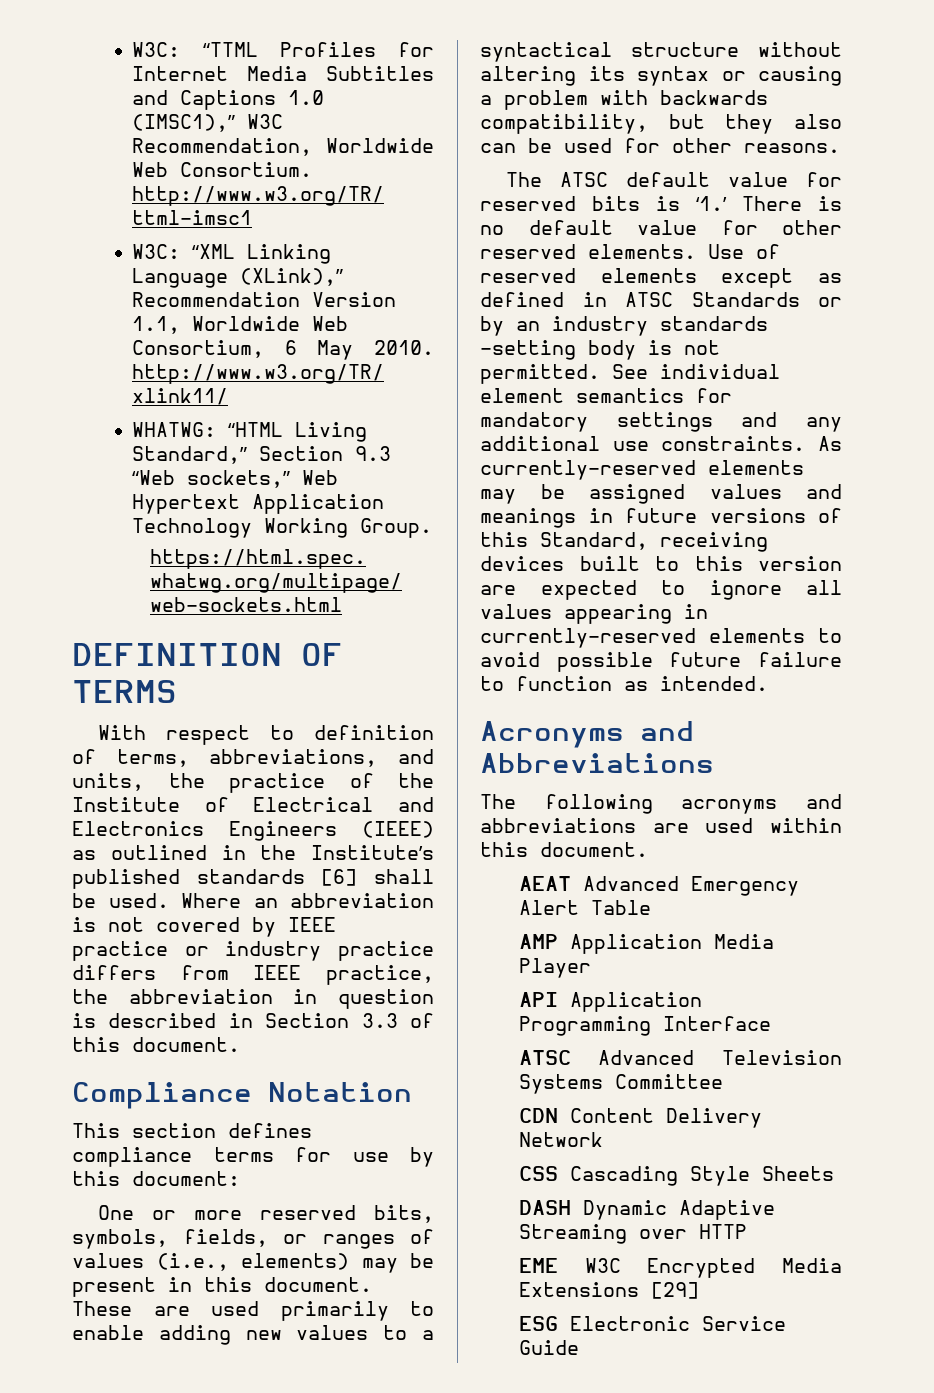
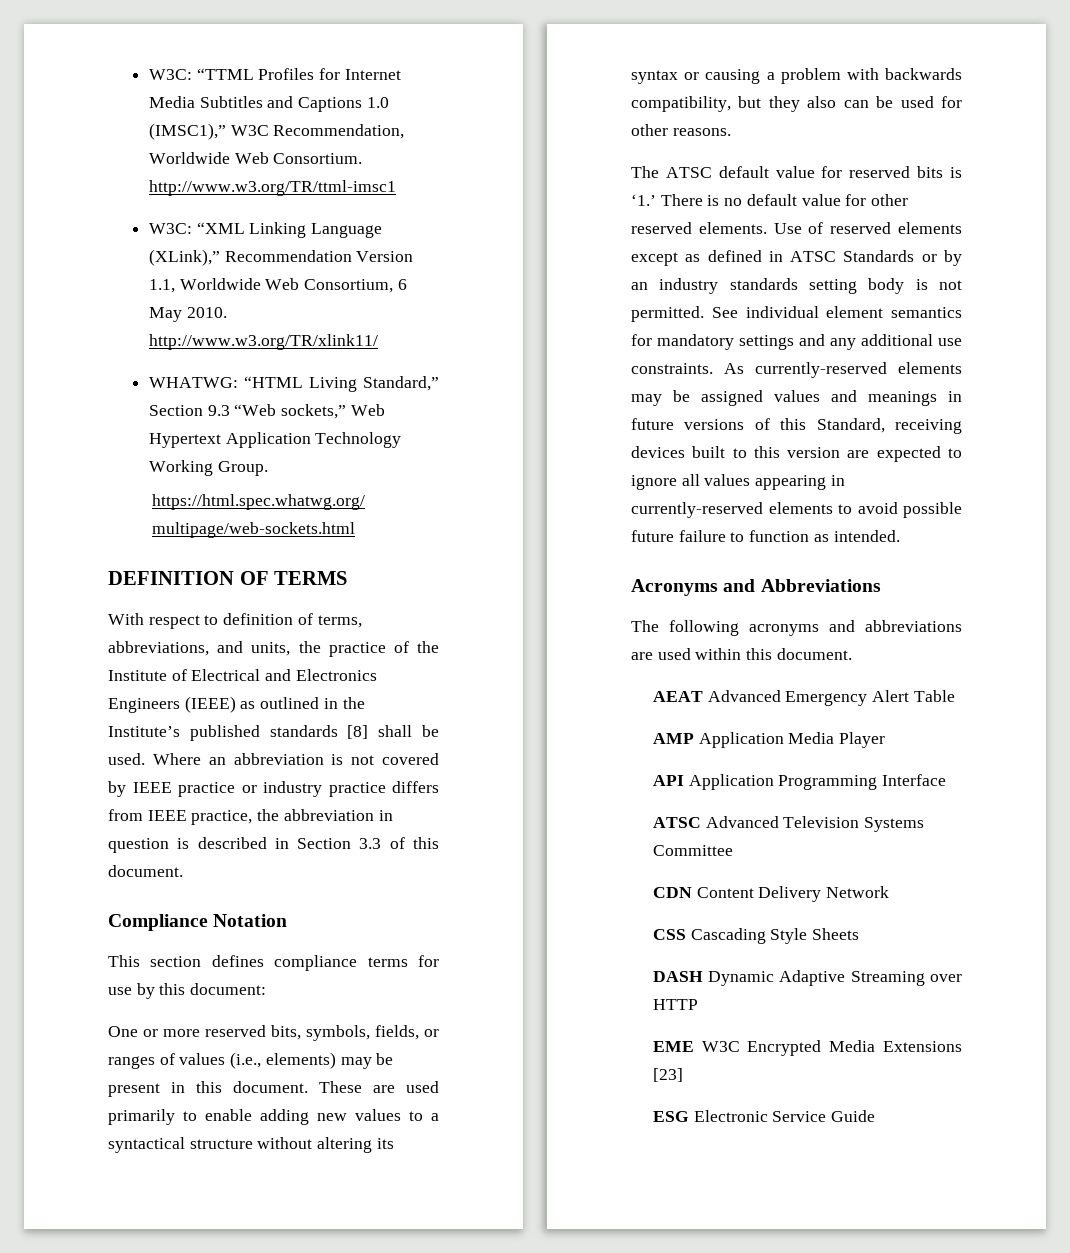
- With respect to definition of terms, abbreviations, and units, the practice of the Institute of Electrical and Electronics Engineers (IEEE) as outlined in the Institute’s published standards [6] shall be used.
+ With respect to definition of terms, abbreviations, and units, the practice of the Institute of Electrical and Electronics Engineers (IEEE) as outlined in the Institute’s published standards [8] shall be used.
- Use of reserved elements except as defined in ATSC Standards or by an industry standards -setting body is not permitted.
+ Use of reserved elements except as defined in ATSC Standards or by an industry standards setting body is not permitted.
- EME W3C Encrypted Media Extensions [29]
+ EME W3C Encrypted Media Extensions [23]

